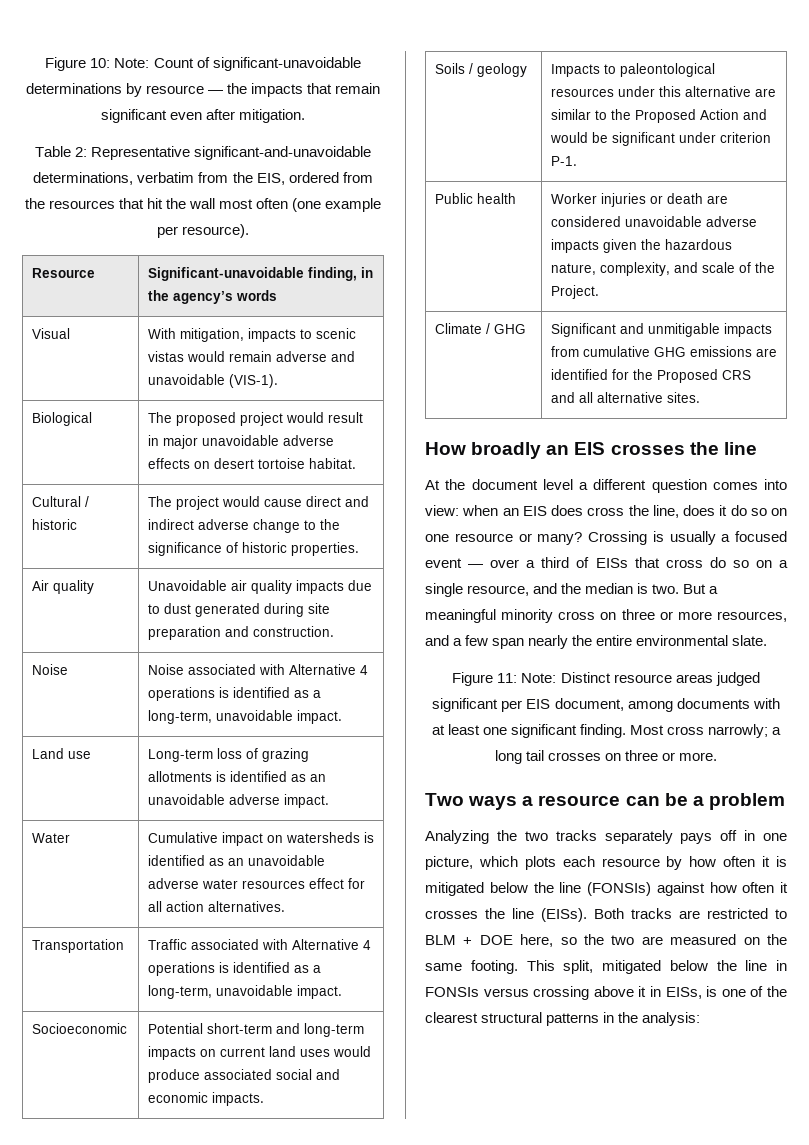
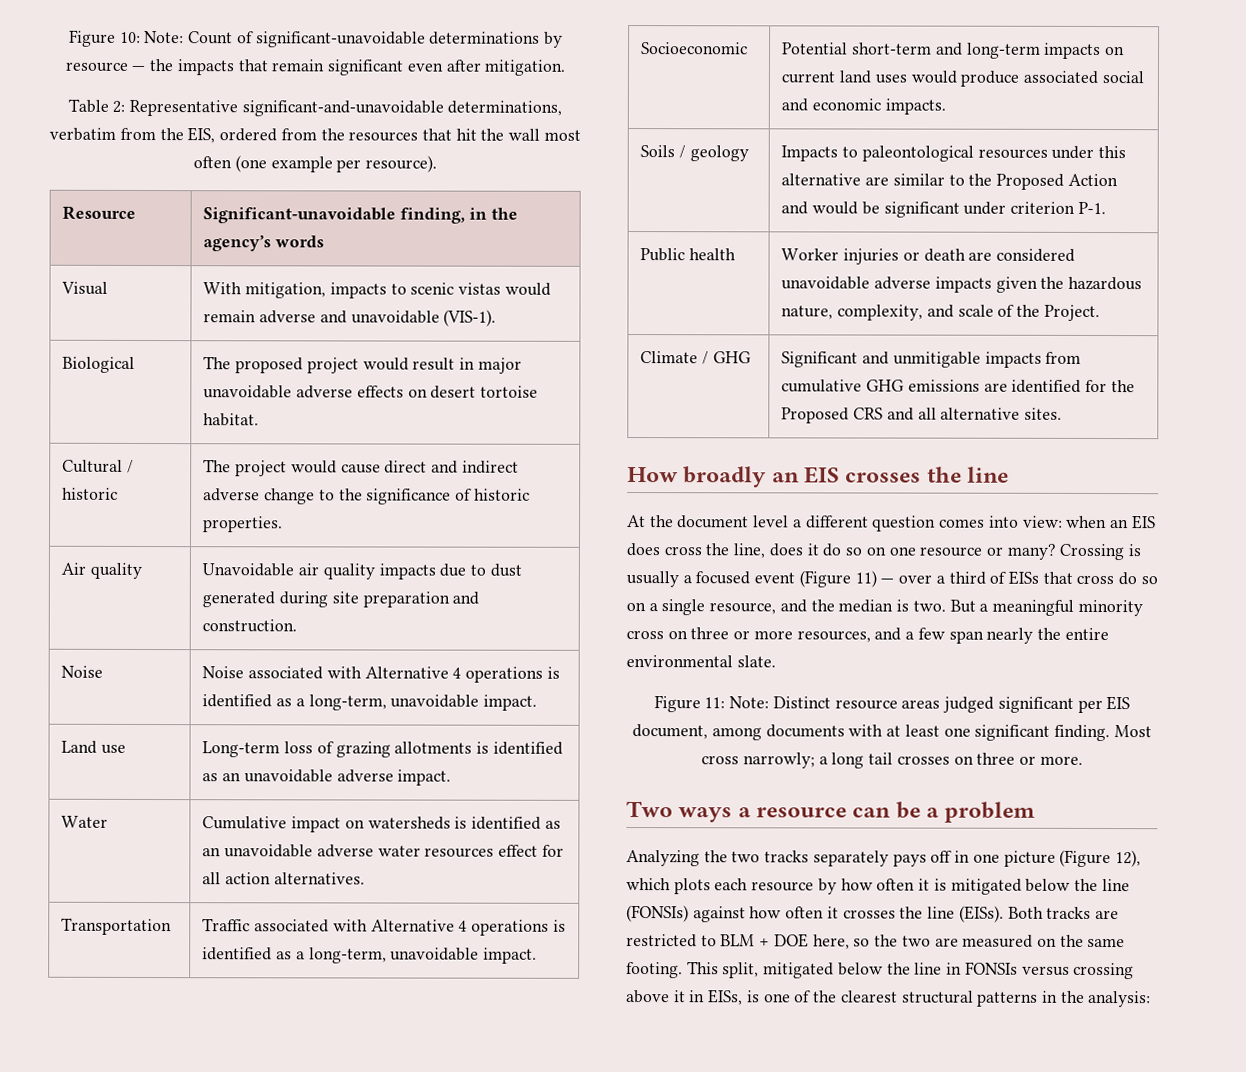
- Crossing is usually a focused event — over a third of EISs that cross do so on a single resource, and the median is two.
+ Crossing is usually a focused event (Figure 11) — over a third of EISs that cross do so on a single resource, and the median is two.
- Analyzing the two tracks separately pays off in one picture, which plots each resource by how often it is mitigated below the line (FONSIs) against how often it crosses the line (EISs).
+ Analyzing the two tracks separately pays off in one picture (Figure 12), which plots each resource by how often it is mitigated below the line (FONSIs) against how often it crosses the line (EISs).

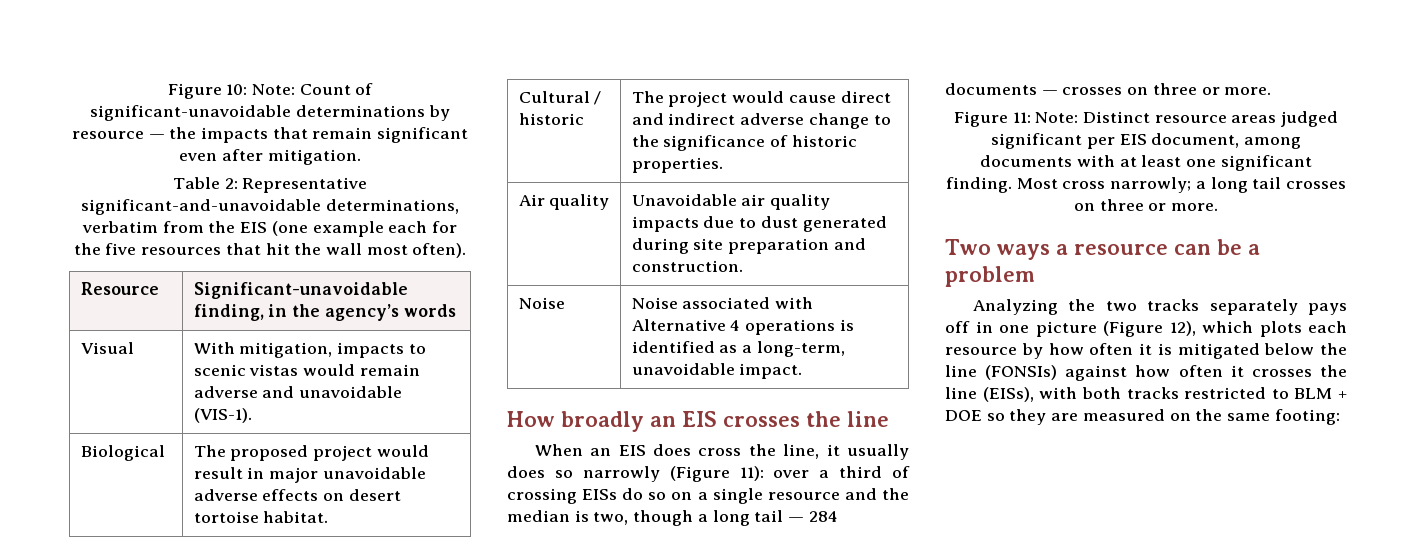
- Table 2: Representative significant-and-unavoidable determinations, verbatim from the EIS, ordered from the resources that hit the wall most often (one example per resource).
+ Table 2: Representative significant-and-unavoidable determinations, verbatim from the EIS (one example each for the five resources that hit the wall most often).
- Land use | Long-term loss of grazing allotments is identified as an unavoidable adverse impact.
- Water | Cumulative impact on watersheds is identified as an unavoidable adverse water resources effect for all action alternatives.
- Transportation | Traffic associated with Alternative 4 operations is identified as a long-term, unavoidable impact.
- Socioeconomic | Potential short-term and long-term impacts on current land uses would produce associated social and economic impacts.
- Soils / geology | Impacts to paleontological resources under this alternative are similar to the Proposed Action and would be significant under criterion P-1.
- Public health | Worker injuries or death are considered unavoidable adverse impacts given the hazardous nature, complexity, and scale of the Project.
- Climate / GHG | Significant and unmitigable impacts from cumulative GHG emissions are identified for the Proposed CRS and all alternative sites.
- At the document level a different question comes into view: when an EIS does cross the line, does it do so on one resource or many? Crossing is usually a focused event (Figure 11) — over a third of EISs that cross do so on a single resource, and the median is two. But a meaningful minority cross on three or more resources, and a few span nearly the entire environmental slate.
+ When an EIS does cross the line, it usually does so narrowly (Figure 11): over a third of crossing EISs do so on a single resource and the median is two, though a long tail — 284 documents — crosses on three or more.
- Analyzing the two tracks separately pays off in one picture (Figure 12), which plots each resource by how often it is mitigated below the line (FONSIs) against how often it crosses the line (EISs). Both tracks are restricted to BLM + DOE here, so the two are measured on the same footing. This split, mitigated below the line in FONSIs versus crossing above it in EISs, is one of the clearest structural patterns in the analysis:
+ Analyzing the two tracks separately pays off in one picture (Figure 12), which plots each resource by how often it is mitigated below the line (FONSIs) against how often it crosses the line (EISs), with both tracks restricted to BLM + DOE so they are measured on the same footing:

